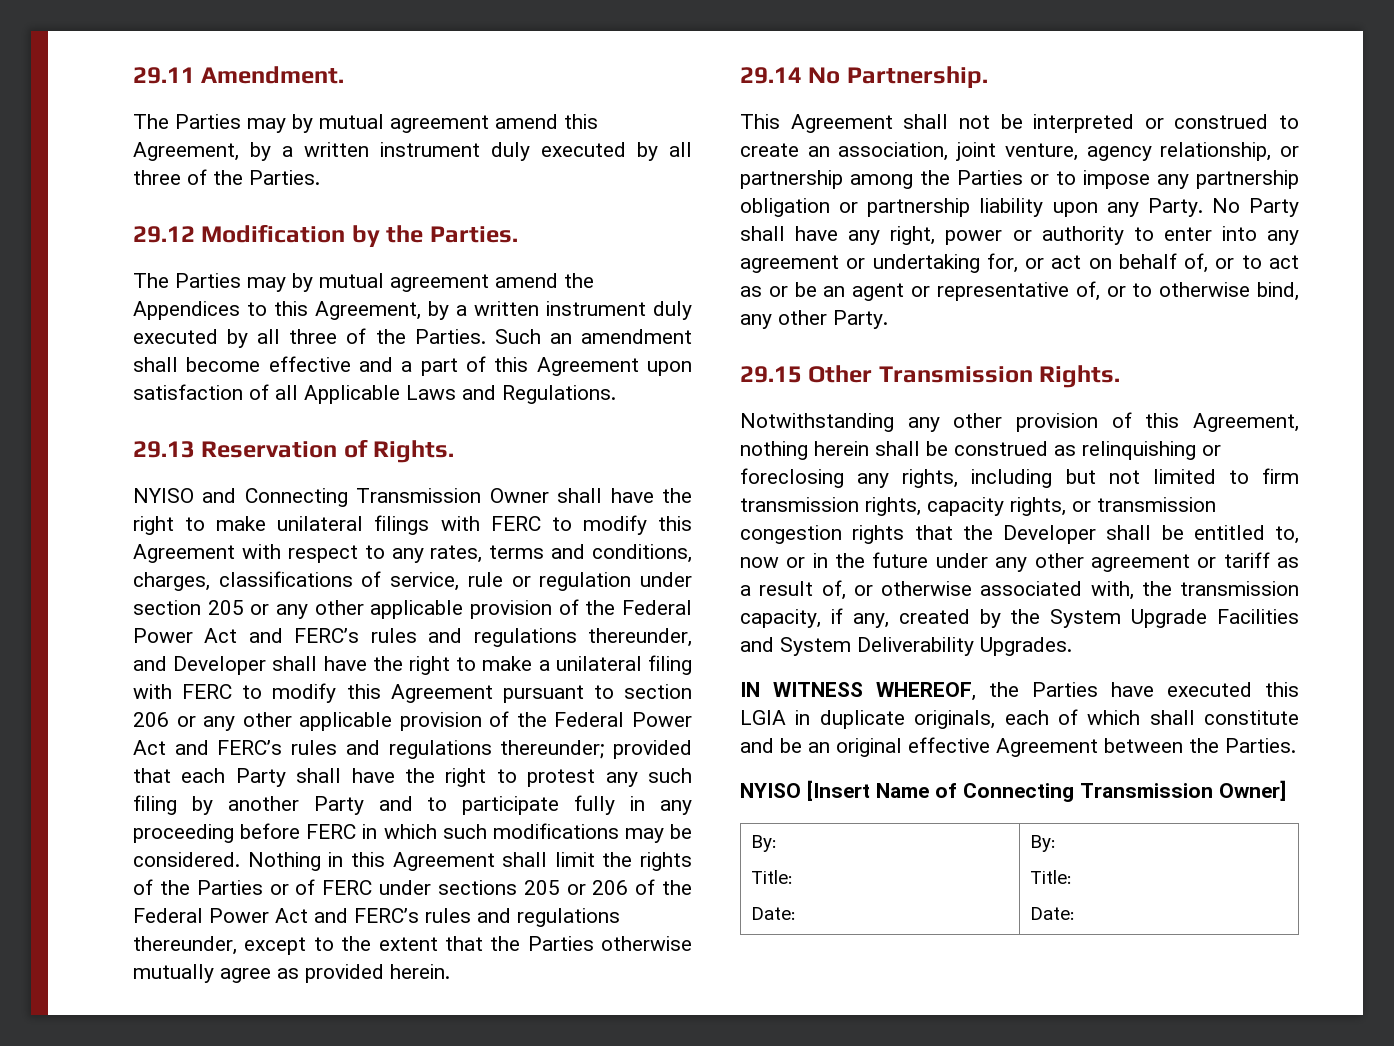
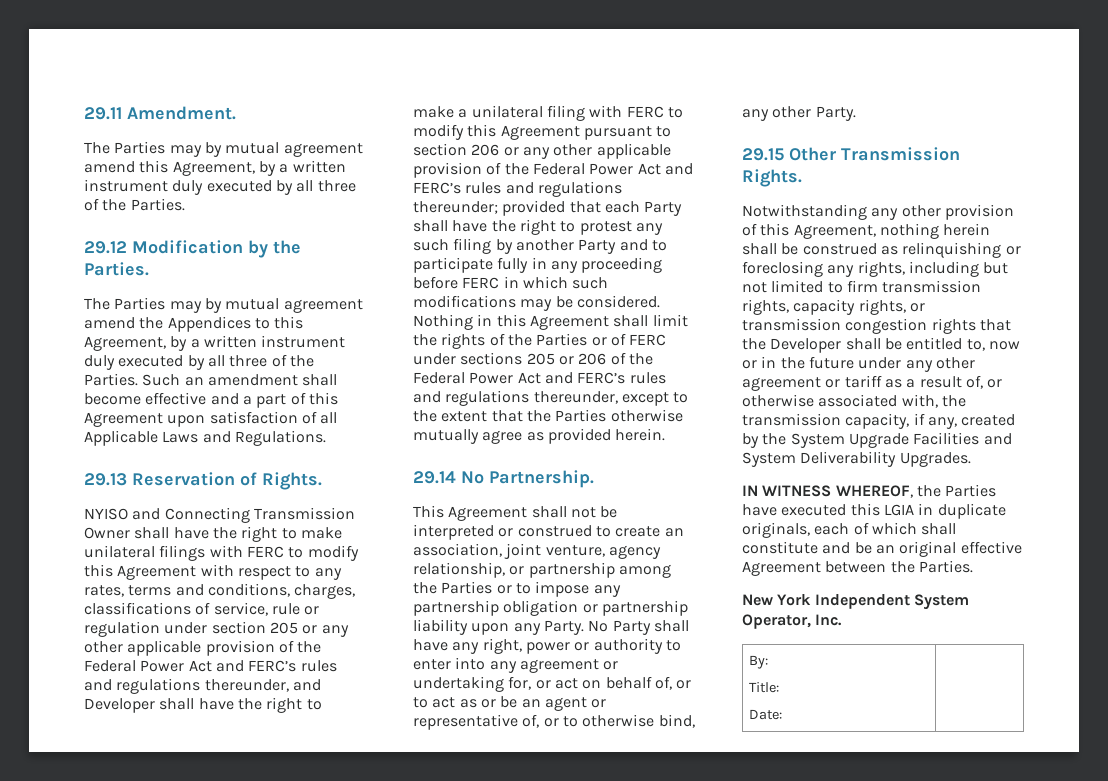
- NYISO [Insert Name of Connecting Transmission Owner]
+ New York Independent System Operator, Inc.
  By:
  Title:
- Date: | By:
- Title:
- Date:
+ Date: |

